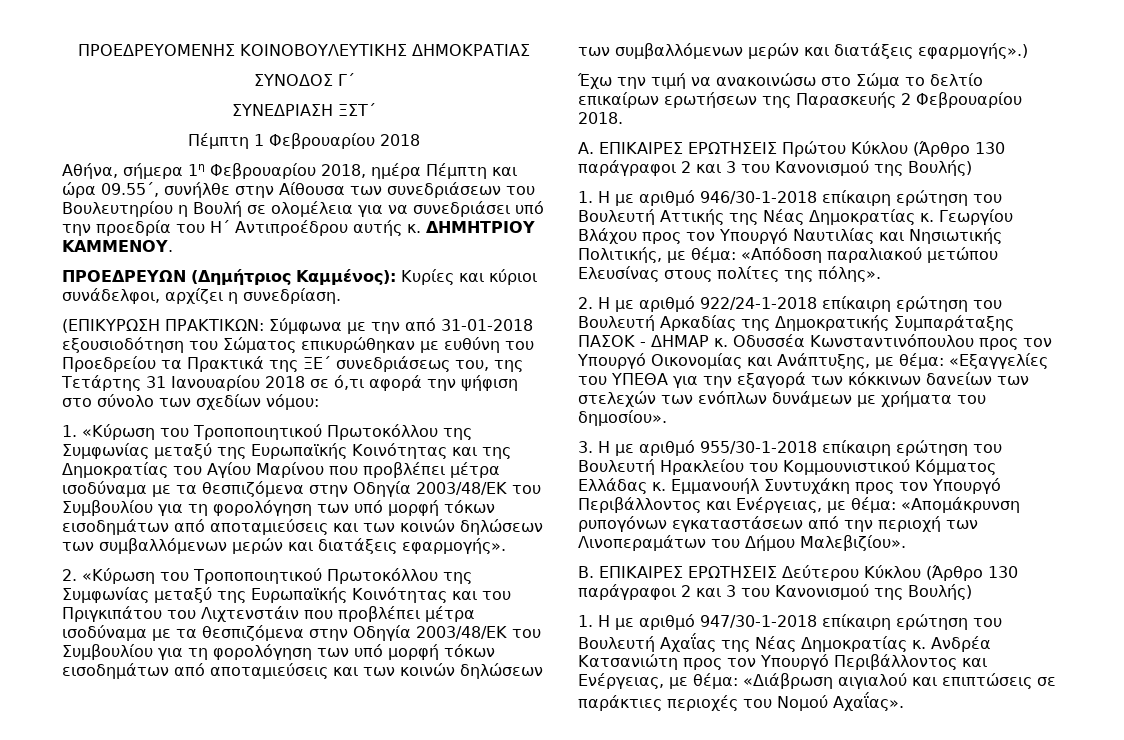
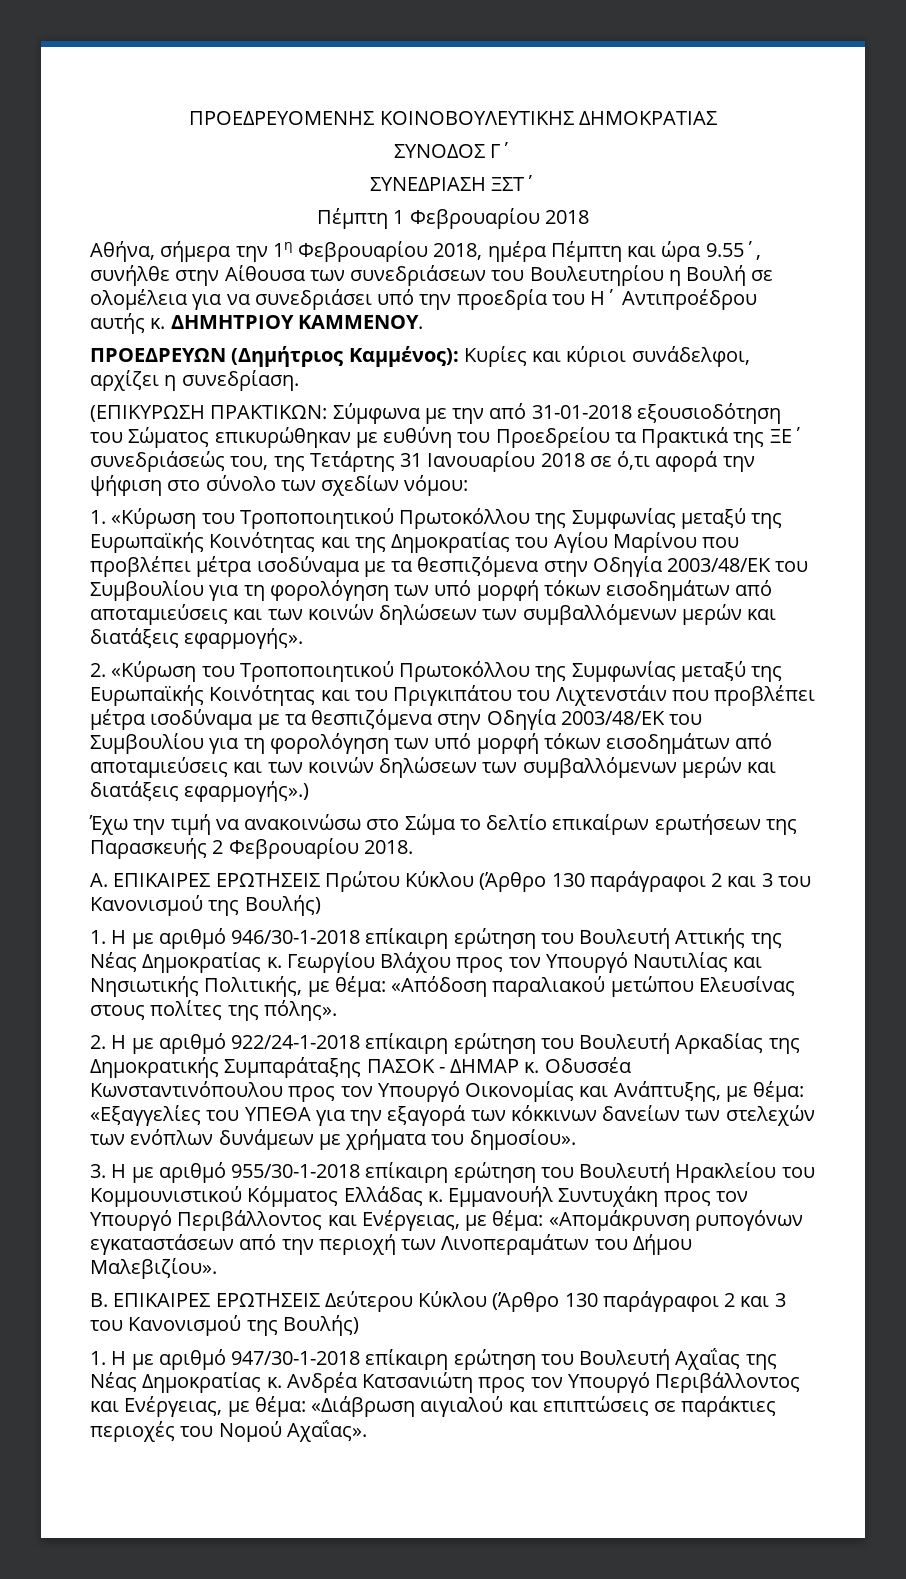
- Αθήνα, σήμερα 1η Φεβρουαρίου 2018, ημέρα Πέμπτη και ώρα 09.55΄, συνήλθε στην Αίθουσα των συνεδριάσεων του Βουλευτηρίου η Βουλή σε ολομέλεια για να συνεδριάσει υπό την προεδρία του Η΄ Αντιπροέδρου αυτής κ.
+ Αθήνα, σήμερα την 1η Φεβρουαρίου 2018, ημέρα Πέμπτη και ώρα 9.55΄, συνήλθε στην Αίθουσα των συνεδριάσεων του Βουλευτηρίου η Βουλή σε ολομέλεια για να συνεδριάσει υπό την προεδρία του Η΄ Αντιπροέδρου αυτής κ.
- (ΕΠΙΚΥΡΩΣΗ ΠΡΑΚΤΙΚΩΝ: Σύμφωνα με την από 31-01-2018 εξουσιοδότηση του Σώματος επικυρώθηκαν με ευθύνη του Προεδρείου τα Πρακτικά της ΞΕ΄ συνεδριάσεως του, της Τετάρτης 31 Ιανουαρίου 2018 σε ό,τι αφορά την ψήφιση στο σύνολο των σχεδίων νόμου:
+ (ΕΠΙΚΥΡΩΣΗ ΠΡΑΚΤΙΚΩΝ: Σύμφωνα με την από 31-01-2018 εξουσιοδότηση του Σώματος επικυρώθηκαν με ευθύνη του Προεδρείου τα Πρακτικά της ΞΕ΄ συνεδριάσεώς του, της Τετάρτης 31 Ιανουαρίου 2018 σε ό,τι αφορά την ψήφιση στο σύνολο των σχεδίων νόμου:

